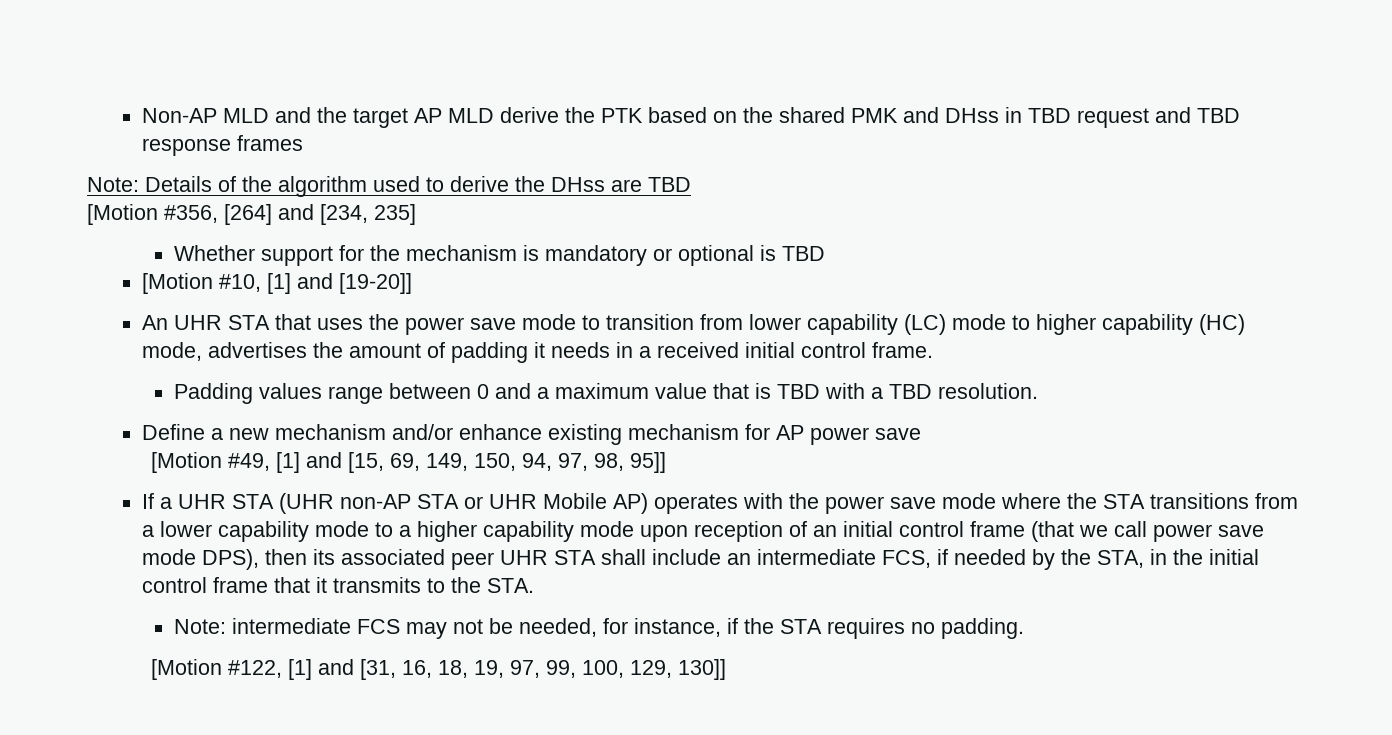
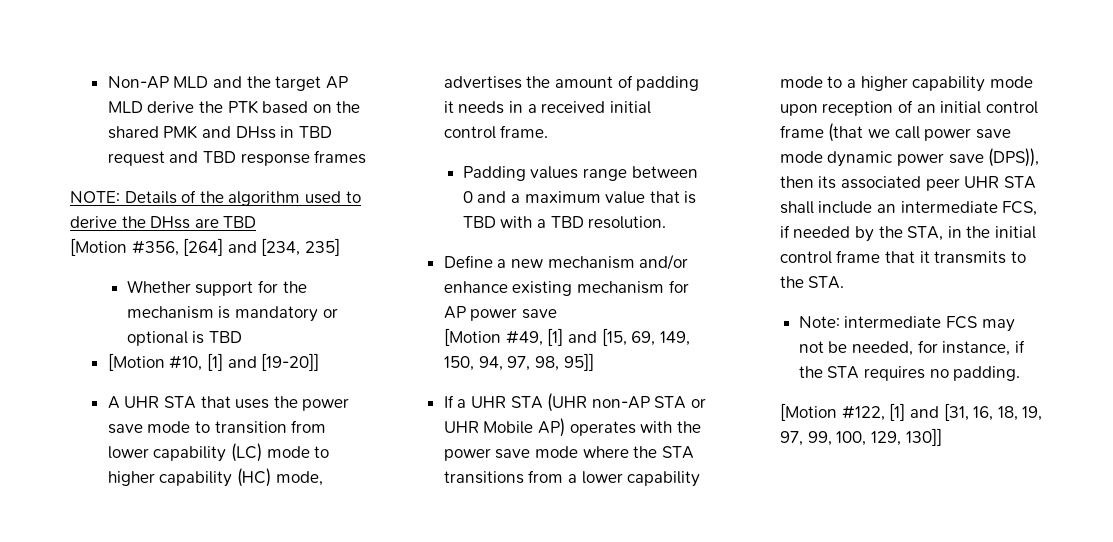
- Note: Details of the algorithm used to derive the DHss are TBD
+ NOTE: Details of the algorithm used to derive the DHss are TBD
- An UHR STA that uses the power save mode to transition from lower capability (LC) mode to higher capability (HC) mode, advertises the amount of padding it needs in a received initial control frame.
+ A UHR STA that uses the power save mode to transition from lower capability (LC) mode to higher capability (HC) mode, advertises the amount of padding it needs in a received initial control frame.
- If a UHR STA (UHR non-AP STA or UHR Mobile AP) operates with the power save mode where the STA transitions from a lower capability mode to a higher capability mode upon reception of an initial control frame (that we call power save mode DPS), then its associated peer UHR STA shall include an intermediate FCS, if needed by the STA, in the initial control frame that it transmits to the STA.
+ If a UHR STA (UHR non-AP STA or UHR Mobile AP) operates with the power save mode where the STA transitions from a lower capability mode to a higher capability mode upon reception of an initial control frame (that we call power save mode dynamic power save (DPS)), then its associated peer UHR STA shall include an intermediate FCS, if needed by the STA, in the initial control frame that it transmits to the STA.

